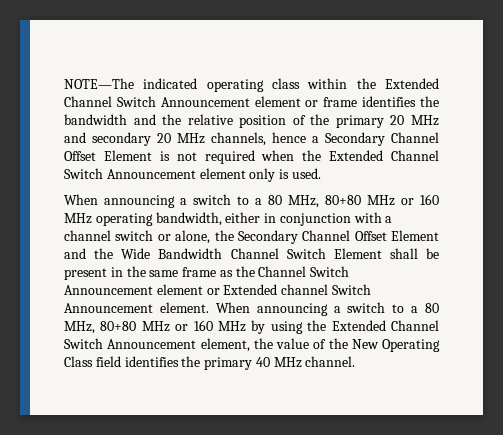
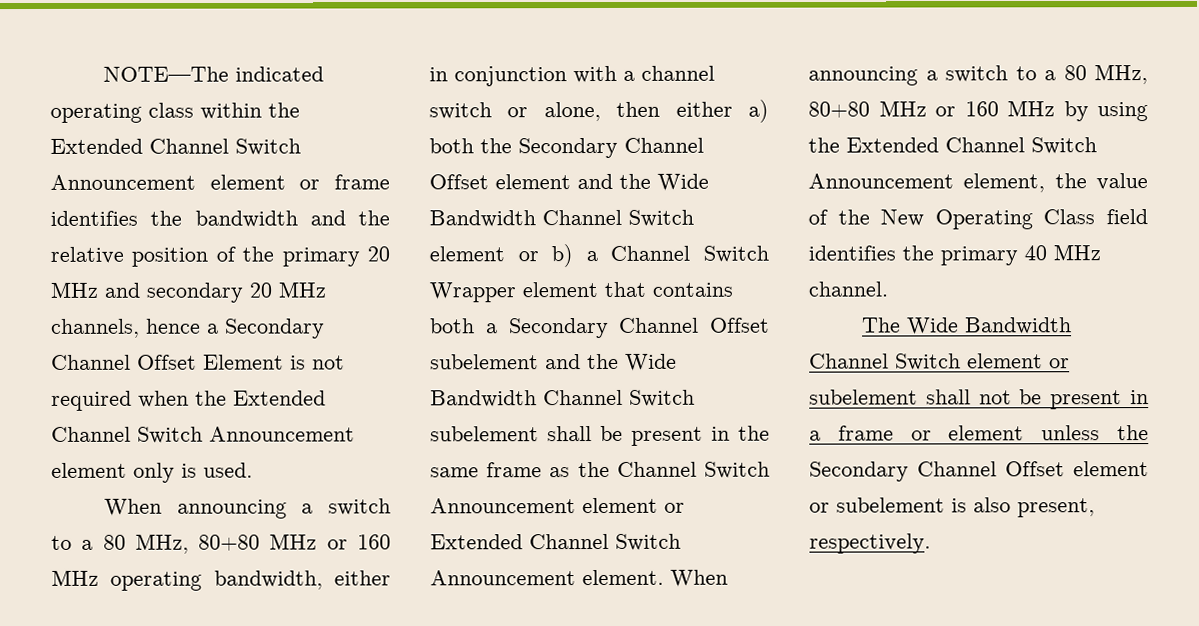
- When announcing a switch to a 80 MHz, 80+80 MHz or 160 MHz operating bandwidth, either in conjunction with a channel switch or alone, the Secondary Channel Offset Element and the Wide Bandwidth Channel Switch Element shall be present in the same frame as the Channel Switch Announcement element or Extended channel Switch Announcement element.
+ When announcing a switch to a 80 MHz, 80+80 MHz or 160 MHz operating bandwidth, either in conjunction with a channel switch or alone, then either a) both the Secondary Channel Offset element and the Wide Bandwidth Channel Switch element or b) a Channel Switch Wrapper element that contains both a Secondary Channel Offset subelement and the Wide Bandwidth Channel Switch subelement shall be present in the same frame as the Channel Switch Announcement element or Extended Channel Switch Announcement element.
+ The Wide Bandwidth Channel Switch element or subelement shall not be present in a frame or element unless the Secondary Channel Offset element or subelement is also present, respectively.

